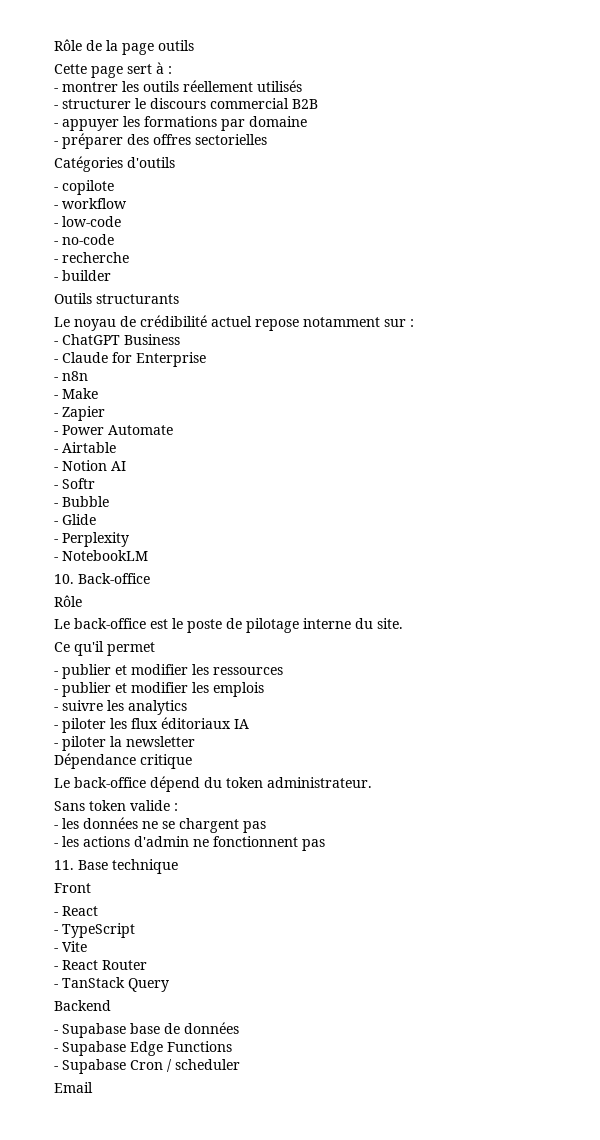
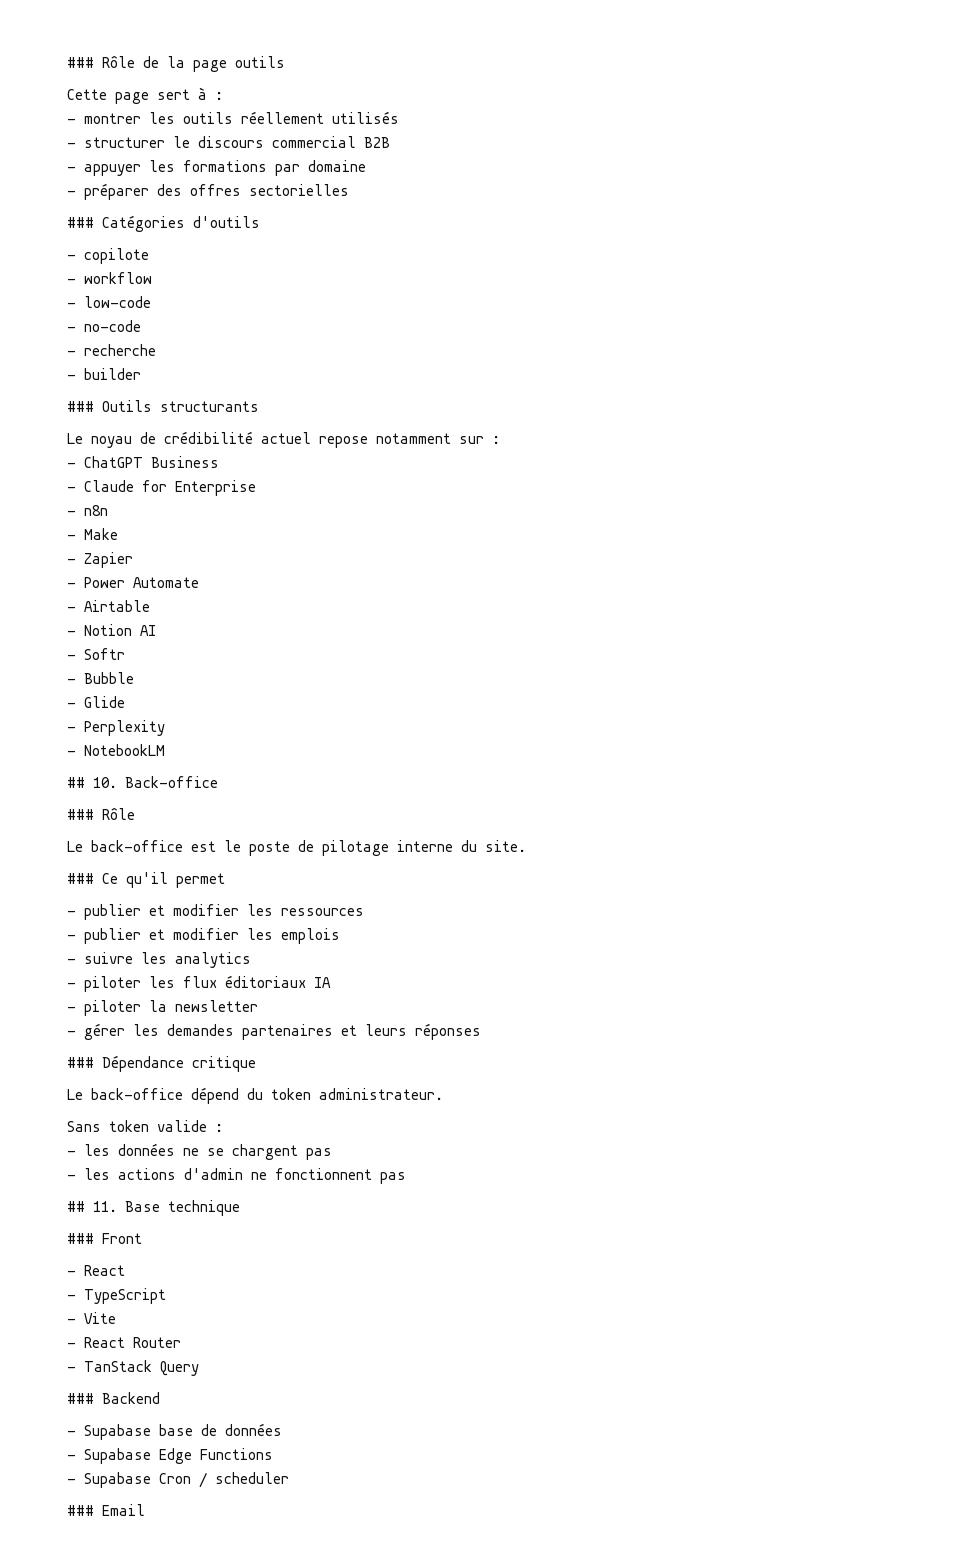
- Rôle de la page outils
+ ### Rôle de la page outils
- Catégories d'outils
+ ### Catégories d'outils
- Outils structurants
+ ### Outils structurants
- 10. Back-office
- Rôle
+ ## 10. Back-office
+ ### Rôle
- Ce qu'il permet
+ ### Ce qu'il permet
- Dépendance critique
+ - gérer les demandes partenaires et leurs réponses
+ ### Dépendance critique
- 11. Base technique
+ ## 11. Base technique
- Front
+ ### Front
- Backend
+ ### Backend
- Email
+ ### Email

